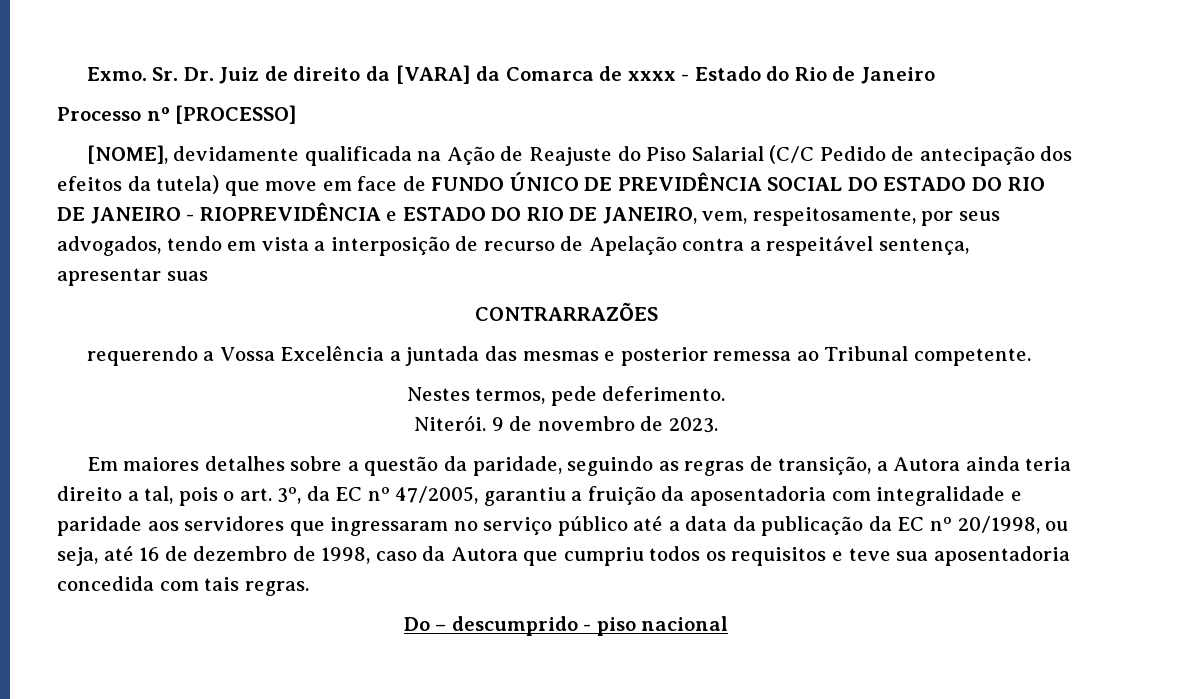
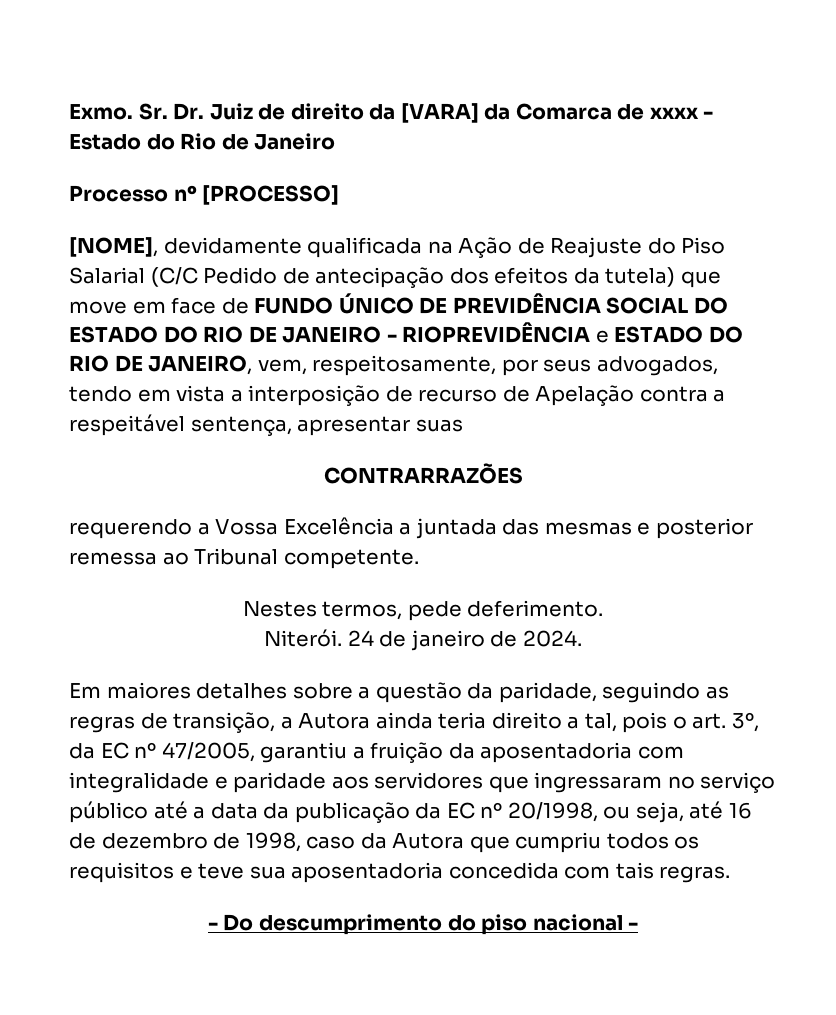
- 9 de novembro de 2023.
+ 24 de janeiro de 2024.
- Do – descumprido - piso nacional
+ - Do descumprimento do piso nacional -

